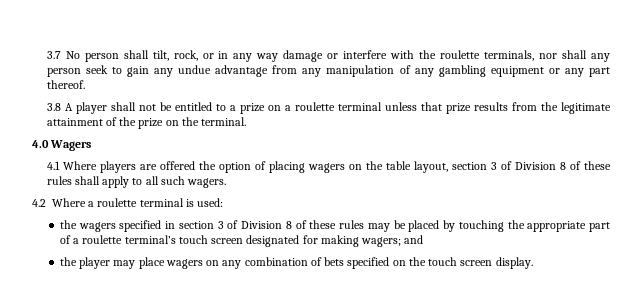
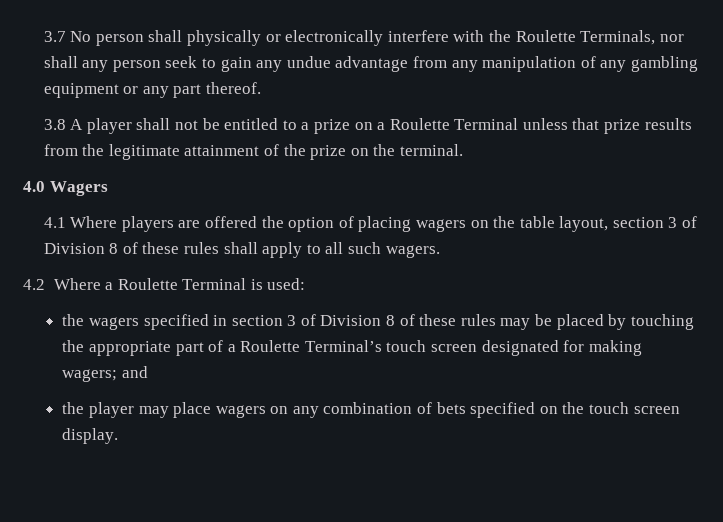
- 3.7 No person shall tilt, rock, or in any way damage or interfere with the roulette terminals, nor shall any person seek to gain any undue advantage from any manipulation of any gambling equipment or any part thereof.
+ 3.7 No person shall physically or electronically interfere with the Roulette Terminals, nor shall any person seek to gain any undue advantage from any manipulation of any gambling equipment or any part thereof.
- 3.8 A player shall not be entitled to a prize on a roulette terminal unless that prize results from the legitimate attainment of the prize on the terminal.
+ 3.8 A player shall not be entitled to a prize on a Roulette Terminal unless that prize results from the legitimate attainment of the prize on the terminal.
- 4.2 Where a roulette terminal is used:
+ 4.2 Where a Roulette Terminal is used:
- the wagers specified in section 3 of Division 8 of these rules may be placed by touching the appropriate part of a roulette terminal’s touch screen designated for making wagers; and
+ the wagers specified in section 3 of Division 8 of these rules may be placed by touching the appropriate part of a Roulette Terminal’s touch screen designated for making wagers; and

